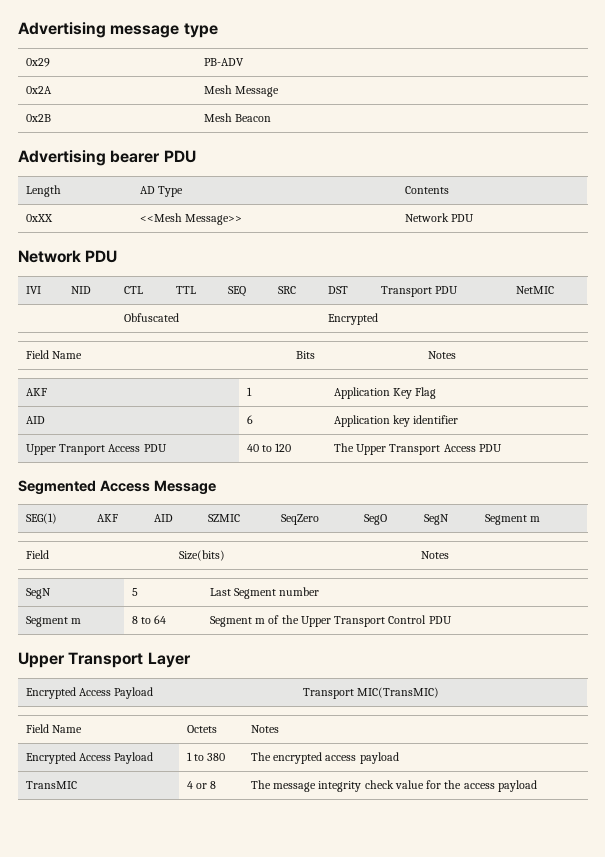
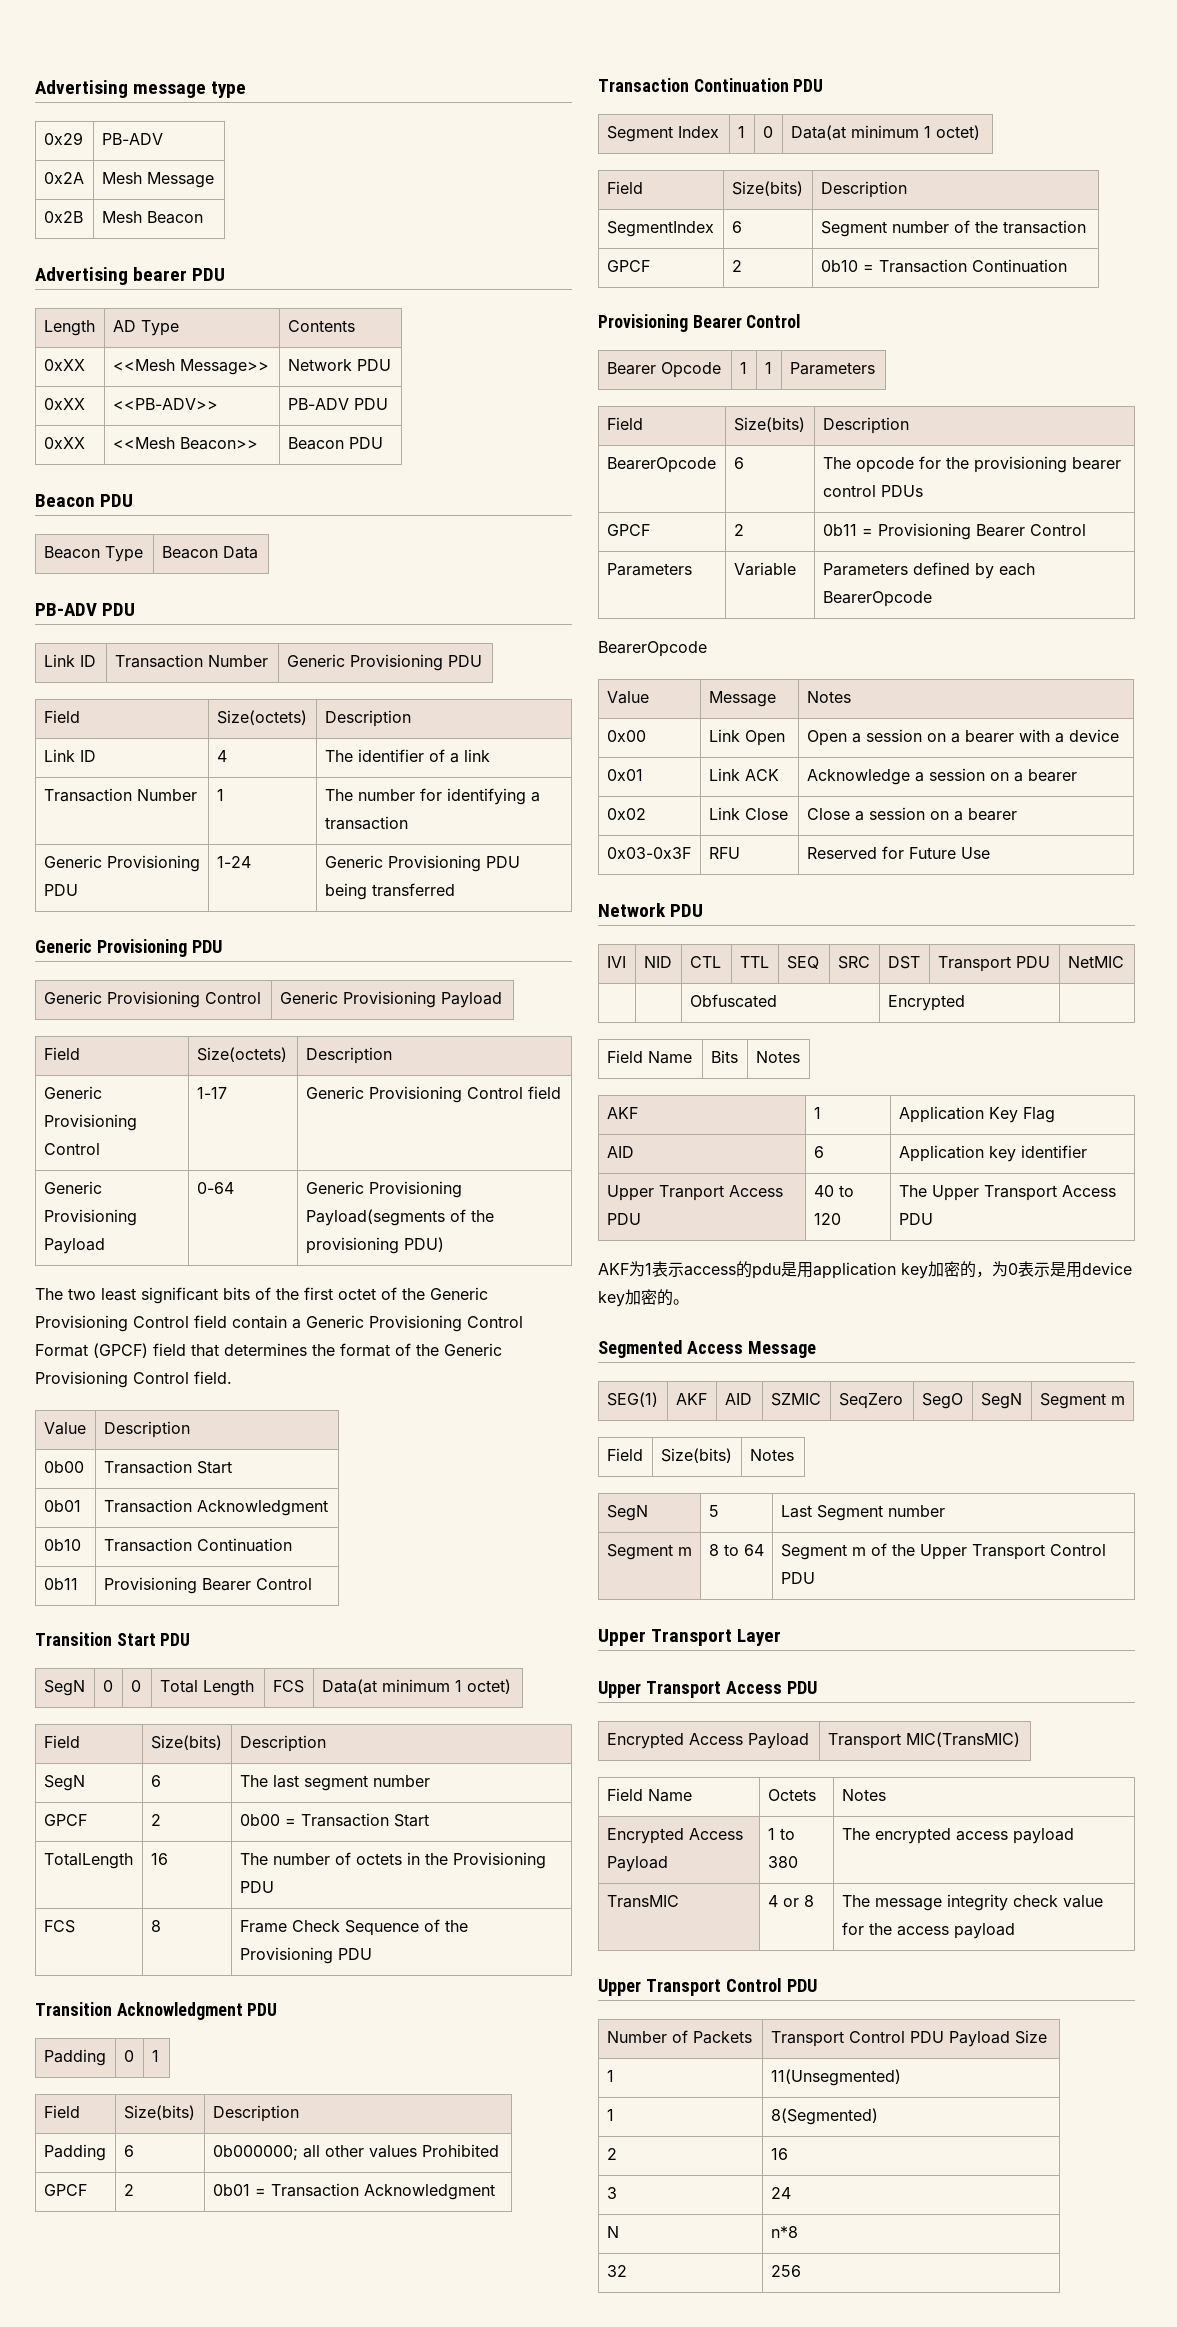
+ 0xXX | <<PB-ADV>> | PB-ADV PDU
+ 0xXX | <<Mesh Beacon>> | Beacon PDU
+ Beacon PDU
+ Beacon Type | Beacon Data
+ PB-ADV PDU
+ Link ID | Transaction Number | Generic Provisioning PDU
+ Field | Size(octets) | Description
+ Link ID | 4 | The identifier of a link
+ Transaction Number | 1 | The number for identifying a transaction
+ Generic Provisioning PDU | 1-24 | Generic Provisioning PDU being transferred
+ Generic Provisioning PDU
+ Generic Provisioning Control | Generic Provisioning Payload
+ Field | Size(octets) | Description
+ Generic Provisioning Control | 1-17 | Generic Provisioning Control field
+ Generic Provisioning Payload | 0-64 | Generic Provisioning Payload(segments of the provisioning PDU)
+ The two least significant bits of the first octet of the Generic Provisioning Control field contain a Generic Provisioning Control Format (GPCF) field that determines the format of the Generic Provisioning Control field.
+ Value | Description
+ 0b00 | Transaction Start
+ 0b01 | Transaction Acknowledgment
+ 0b10 | Transaction Continuation
+ 0b11 | Provisioning Bearer Control
+ Transition Start PDU
+ SegN | 0 | 0 | Total Length | FCS | Data(at minimum 1 octet)
+ Field | Size(bits) | Description
+ SegN | 6 | The last segment number
+ GPCF | 2 | 0b00 = Transaction Start
+ TotalLength | 16 | The number of octets in the Provisioning PDU
+ FCS | 8 | Frame Check Sequence of the Provisioning PDU
+ Transition Acknowledgment PDU
+ Padding | 0 | 1
+ Field | Size(bits) | Description
+ Padding | 6 | 0b000000; all other values Prohibited
+ GPCF | 2 | 0b01 = Transaction Acknowledgment
+ Transaction Continuation PDU
+ Segment Index | 1 | 0 | Data(at minimum 1 octet)
+ Field | Size(bits) | Description
+ SegmentIndex | 6 | Segment number of the transaction
+ GPCF | 2 | 0b10 = Transaction Continuation
+ Provisioning Bearer Control
+ Bearer Opcode | 1 | 1 | Parameters
+ Field | Size(bits) | Description
+ BearerOpcode | 6 | The opcode for the provisioning bearer control PDUs
+ GPCF | 2 | 0b11 = Provisioning Bearer Control
+ Parameters | Variable | Parameters defined by each BearerOpcode
+ BearerOpcode
+ Value | Message | Notes
+ 0x00 | Link Open | Open a session on a bearer with a device
+ 0x01 | Link ACK | Acknowledge a session on a bearer
+ 0x02 | Link Close | Close a session on a bearer
+ 0x03-0x3F | RFU | Reserved for Future Use
+ AKF为1表示access的pdu是用application key加密的，为0表示是用device key加密的。
  Upper Transport Layer
+ Upper Transport Access PDU
  TransMIC | 4 or 8 | The message integrity check value for the access payload
+ Upper Transport Control PDU
+ Number of Packets | Transport Control PDU Payload Size
+ 1 | 11(Unsegmented)
+ 1 | 8(Segmented)
+ 2 | 16
+ 3 | 24
+ N | n*8
+ 32 | 256

